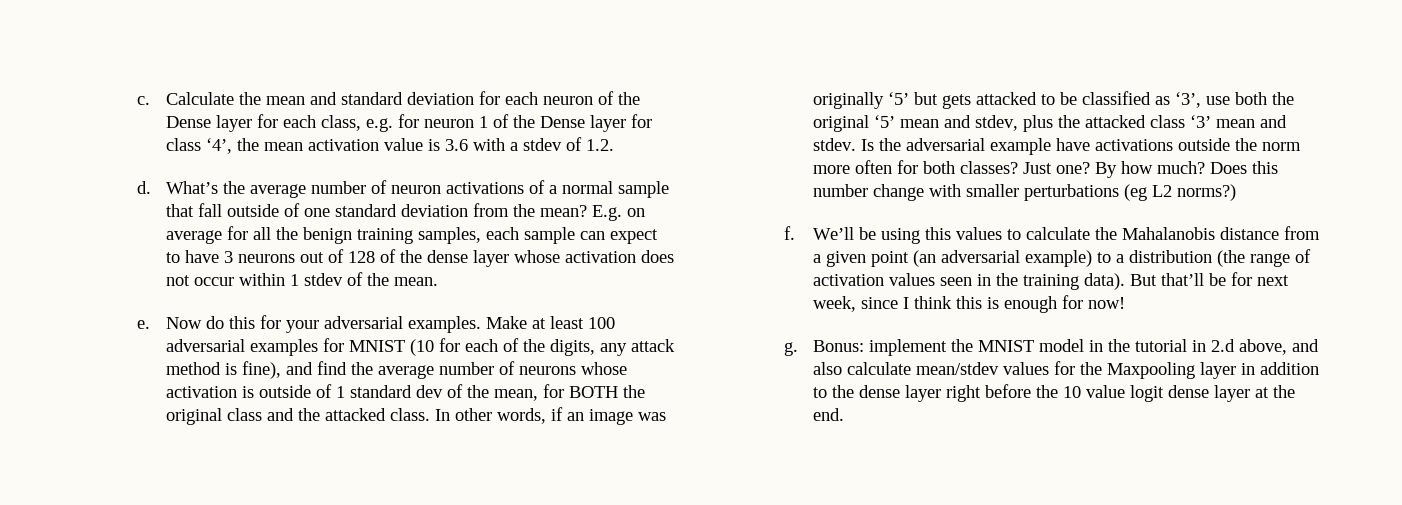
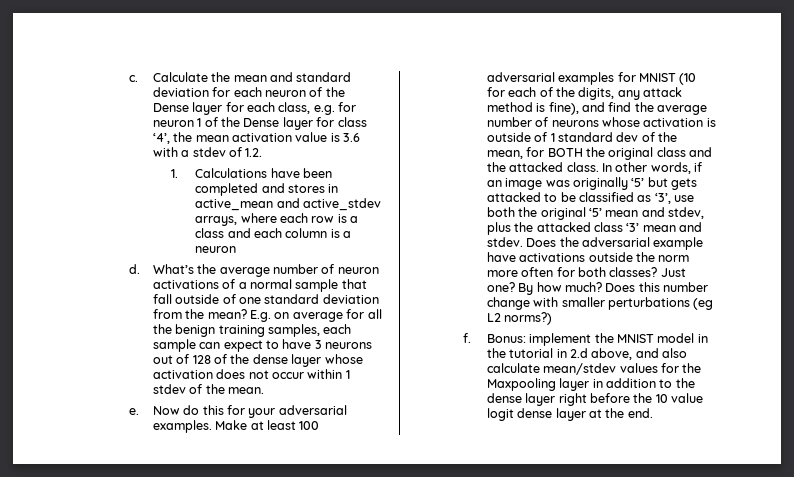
+ 1. Calculations have been completed and stores in active_mean and active_stdev arrays, where each row is a class and each column is a neuron
- Is the adversarial example have activations outside the norm more often for both classes?
+ Does the adversarial example have activations outside the norm more often for both classes?
- We’ll be using this values to calculate the Mahalanobis distance from a given point (an adversarial example) to a distribution (the range of activation values seen in the training data). But that’ll be for next week, since I think this is enough for now!
- g.

